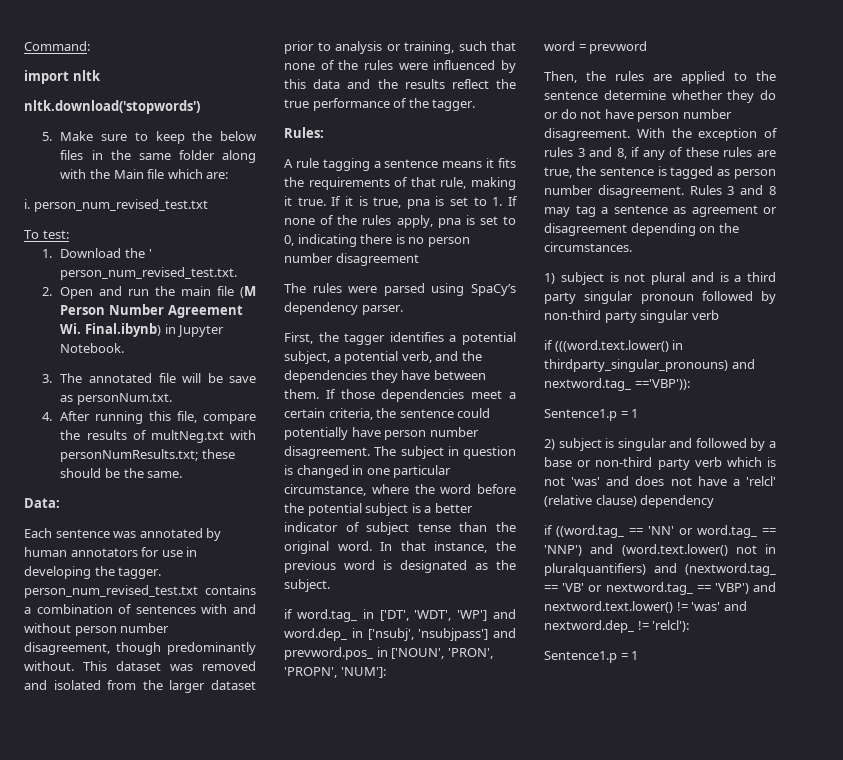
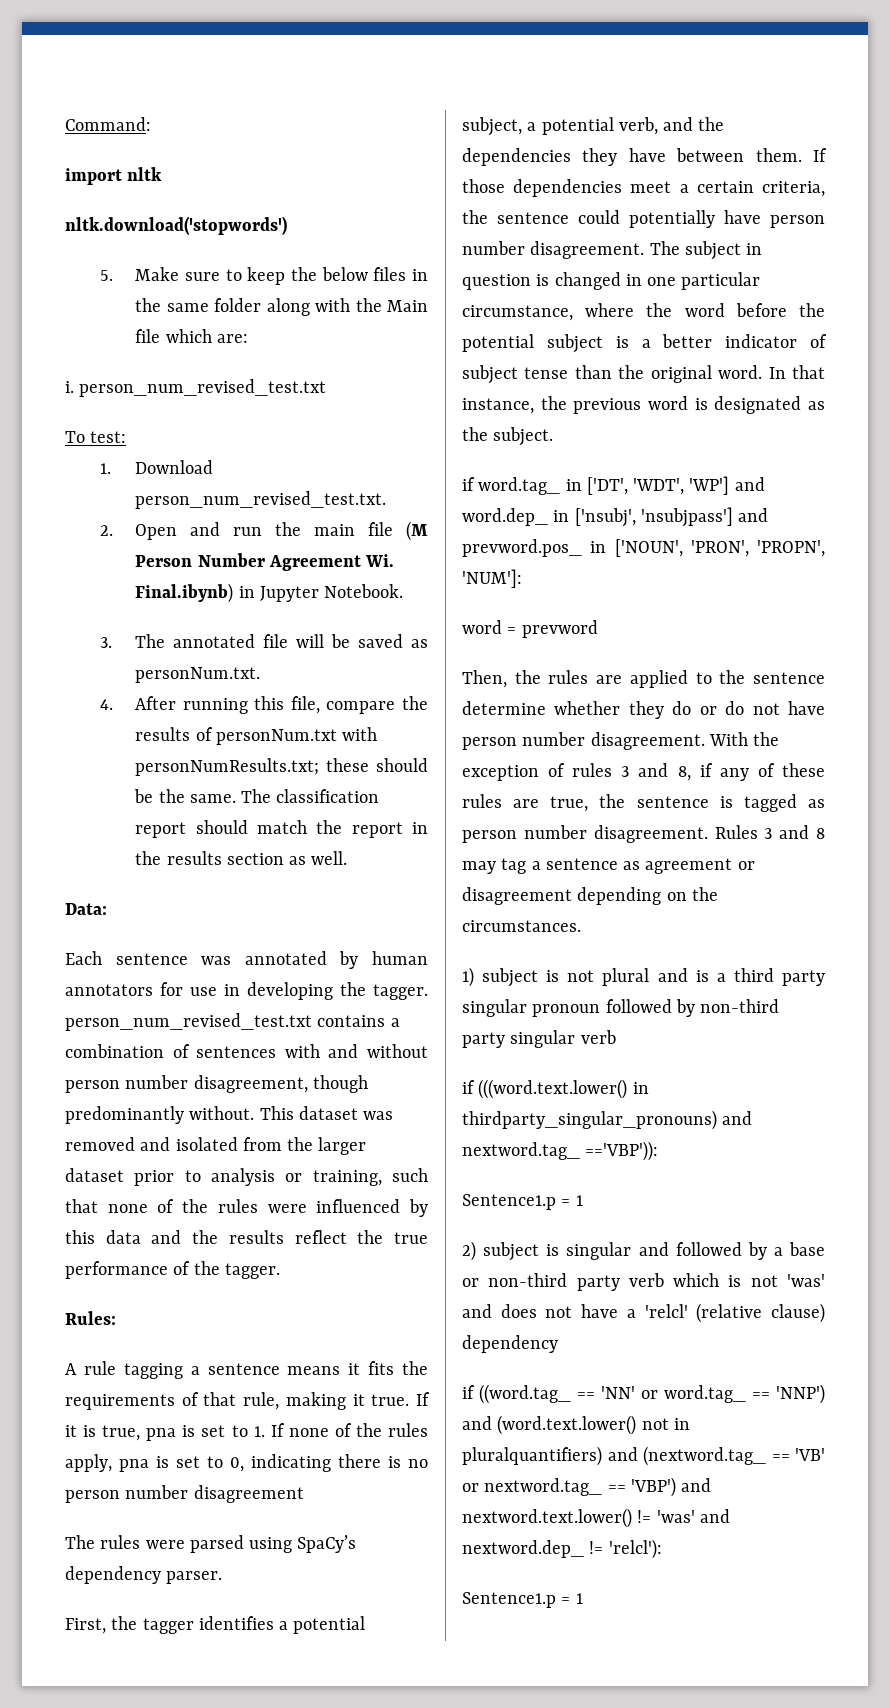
- 1. Download the ' person_num_revised_test.txt.
+ 1. Download person_num_revised_test.txt.
- 3. The annotated file will be save as personNum.txt.
+ 3. The annotated file will be saved as personNum.txt.
- 4. After running this file, compare the results of multNeg.txt with personNumResults.txt; these should be the same.
+ 4. After running this file, compare the results of personNum.txt with personNumResults.txt; these should be the same. The classification report should match the report in the results section as well.

